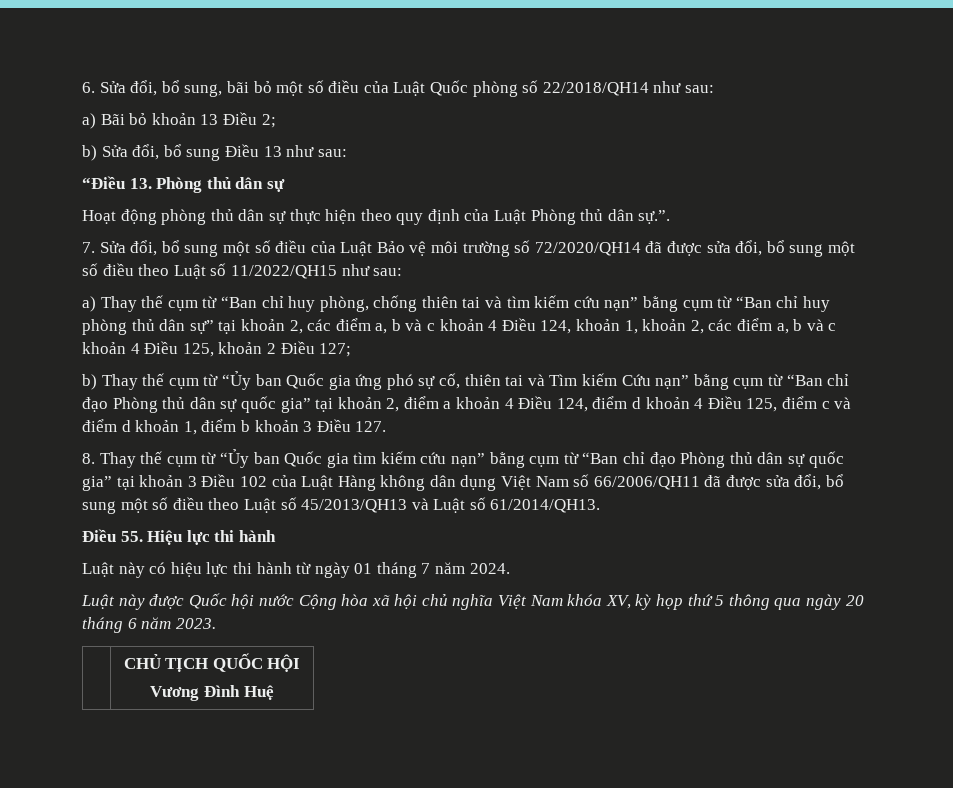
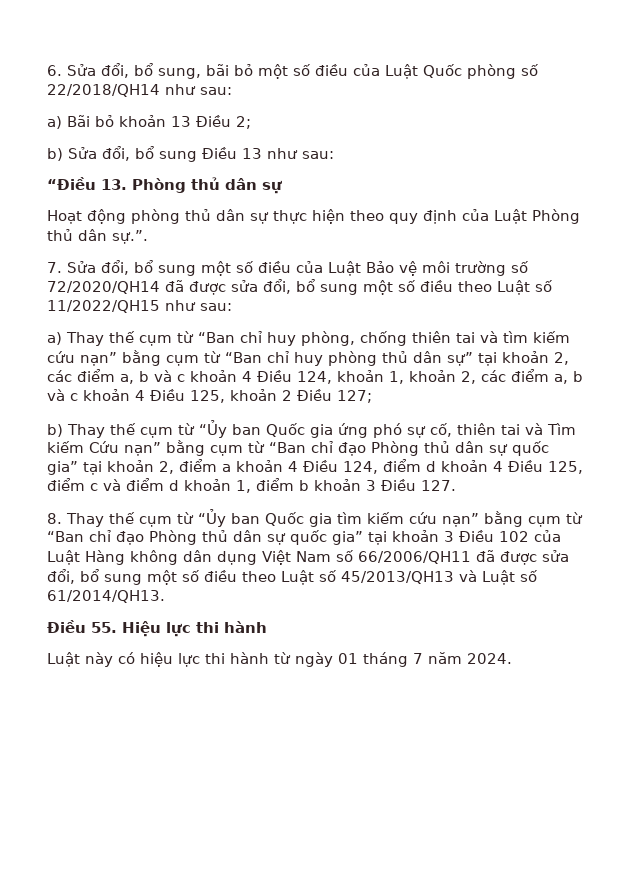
- Luật này được Quốc hội nước Cộng hòa xã hội chủ nghĩa Việt Nam khóa XV, kỳ họp thứ 5 thông qua ngày 20 tháng 6 năm 2023.
- | CHỦ TỊCH QUỐC HỘI
- Vương Đình Huệ

